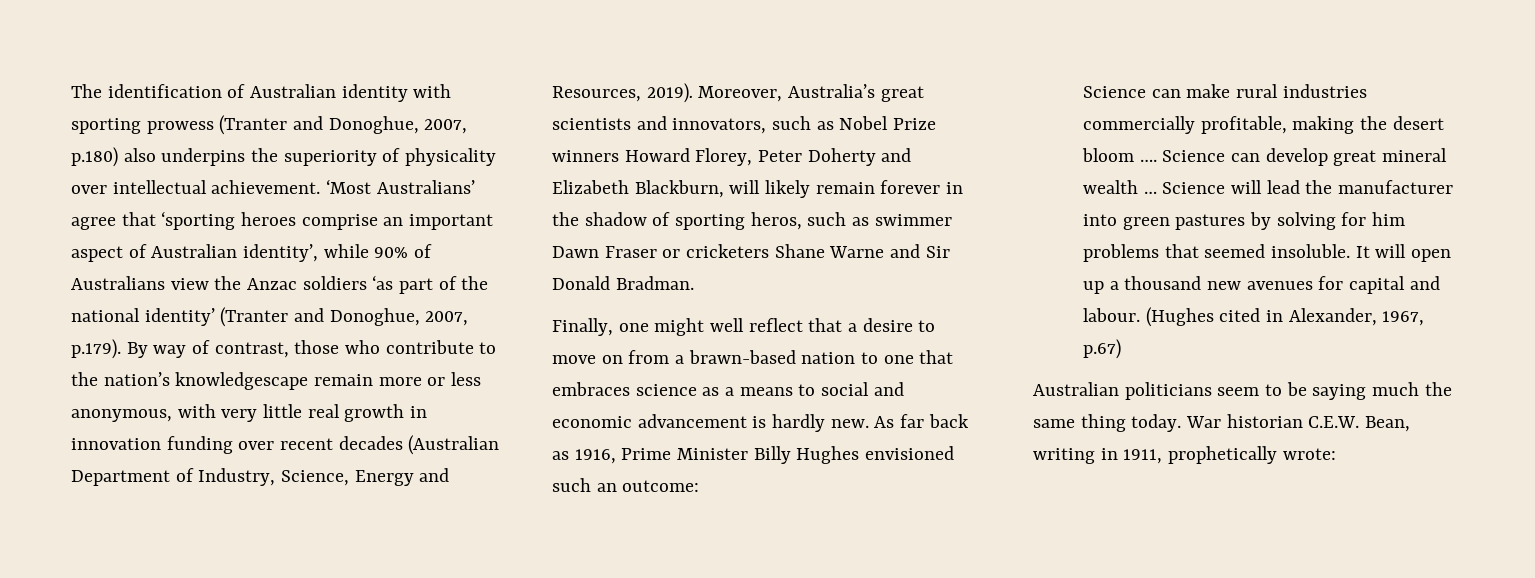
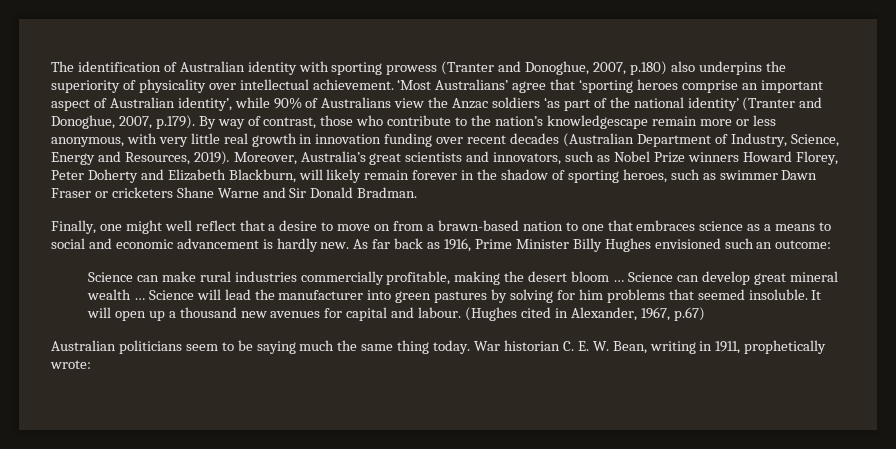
- Moreover, Australia’s great scientists and innovators, such as Nobel Prize winners Howard Florey, Peter Doherty and Elizabeth Blackburn, will likely remain forever in the shadow of sporting heros, such as swimmer Dawn Fraser or cricketers Shane Warne and Sir Donald Bradman.
+ Moreover, Australia’s great scientists and innovators, such as Nobel Prize winners Howard Florey, Peter Doherty and Elizabeth Blackburn, will likely remain forever in the shadow of sporting heroes, such as swimmer Dawn Fraser or cricketers Shane Warne and Sir Donald Bradman.
- Science can make rural industries commercially profitable, making the desert bloom ….
+ Science can make rural industries commercially profitable, making the desert bloom …
- War historian C.E.W. Bean, writing in 1911, prophetically wrote:
+ War historian C. E. W. Bean, writing in 1911, prophetically wrote:

